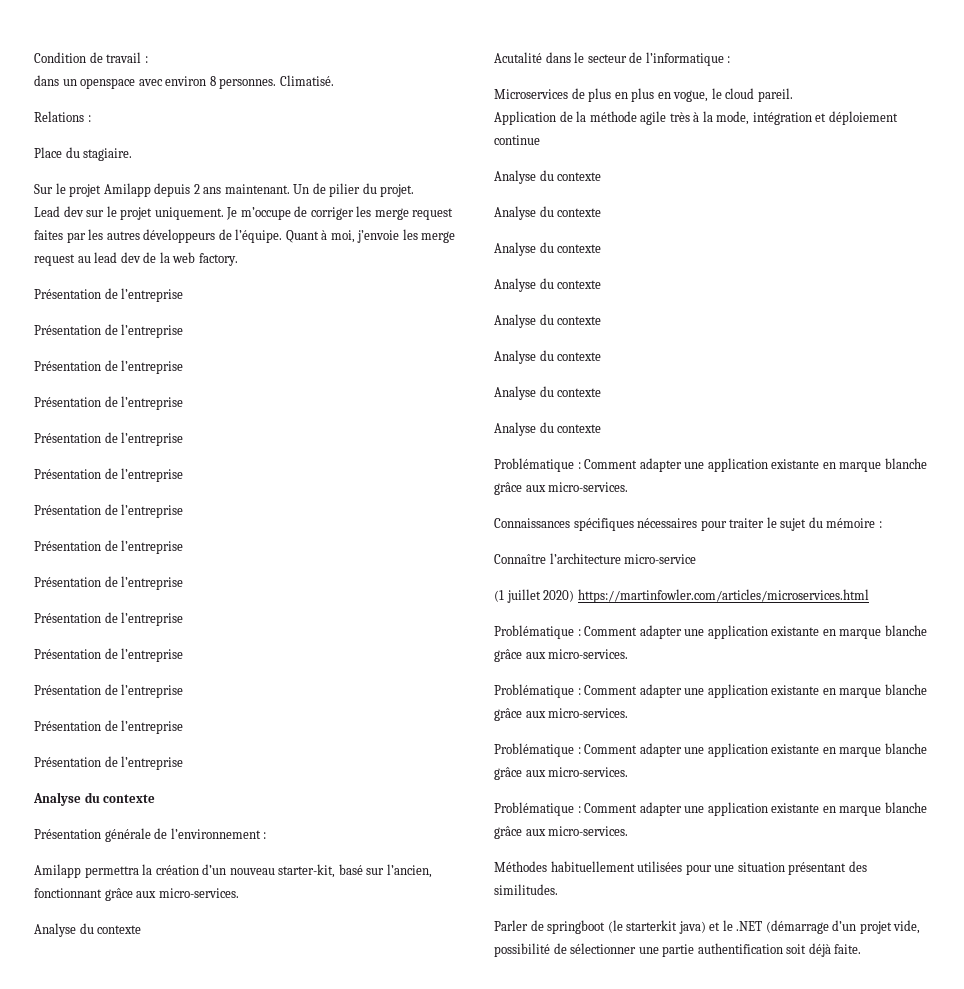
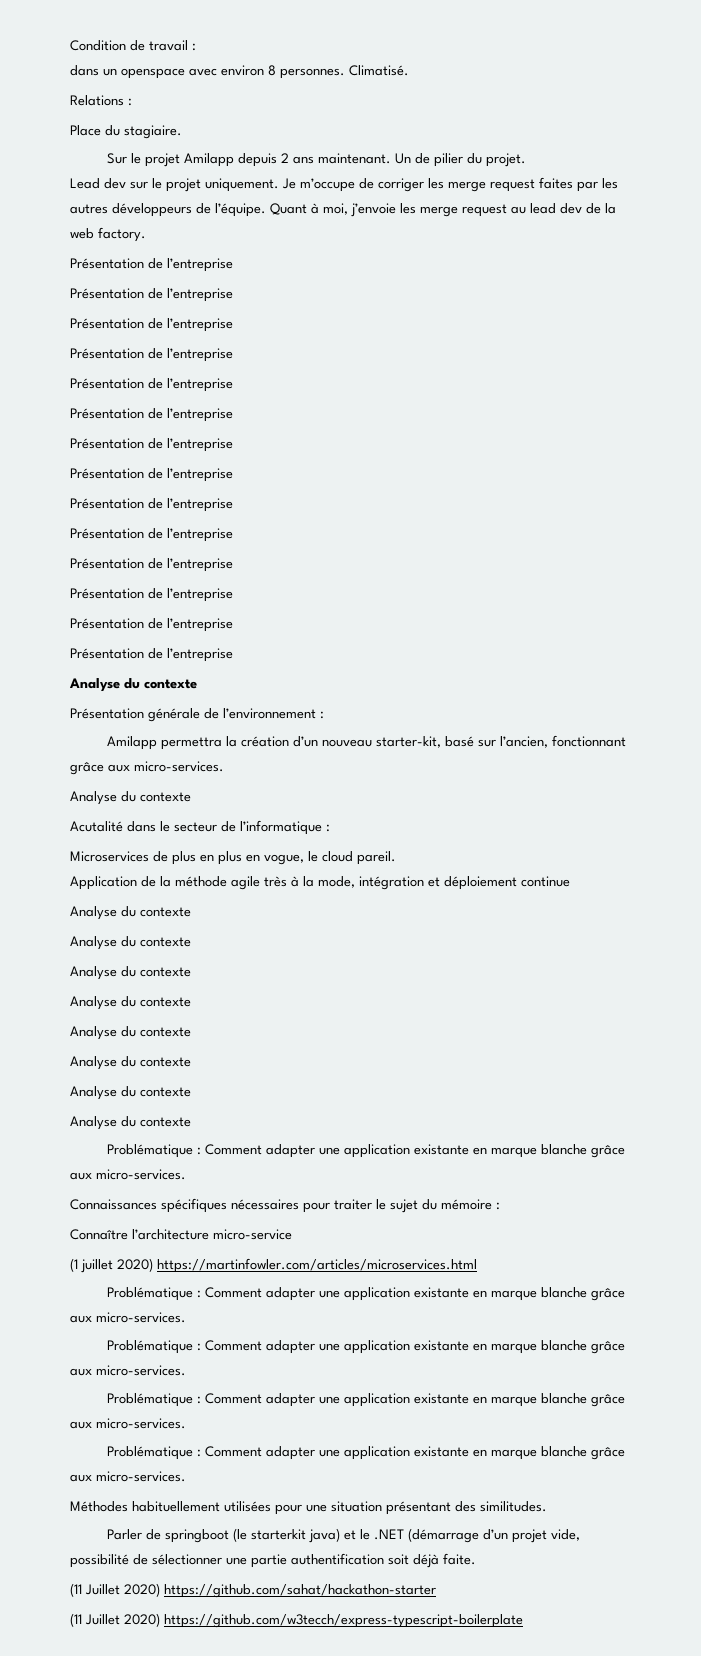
+ (11 Juillet 2020) https://github.com/sahat/hackathon-starter
+ (11 Juillet 2020) https://github.com/w3tecch/express-typescript-boilerplate

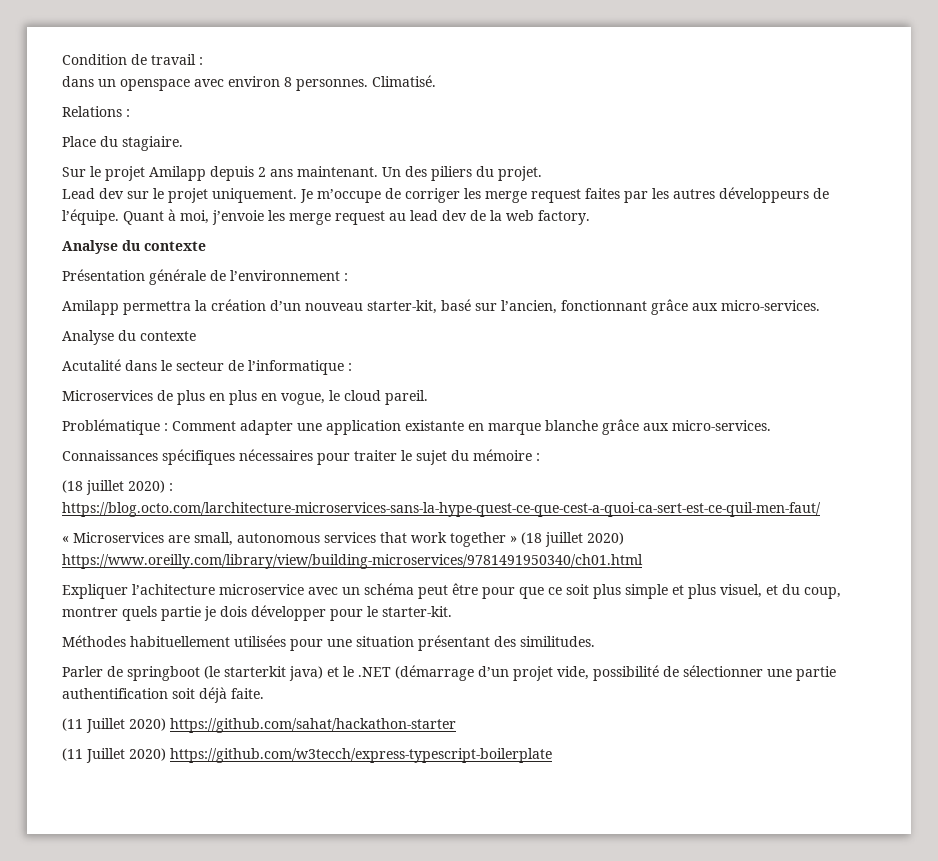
- Un de pilier du projet.
+ Un des piliers du projet.
  Quant à moi, j’envoie les merge request au lead dev de la web factory.
- Présentation de l’entreprise
- Présentation de l’entreprise
- Présentation de l’entreprise
- Présentation de l’entreprise
- Présentation de l’entreprise
- Présentation de l’entreprise
- Présentation de l’entreprise
- Présentation de l’entreprise
- Présentation de l’entreprise
- Présentation de l’entreprise
- Présentation de l’entreprise
- Présentation de l’entreprise
- Présentation de l’entreprise
- Présentation de l’entreprise
- Application de la méthode agile très à la mode, intégration et déploiement continue
- Analyse du contexte
- Analyse du contexte
- Analyse du contexte
- Analyse du contexte
- Analyse du contexte
- Analyse du contexte
- Analyse du contexte
- Analyse du contexte
- Connaître l’architecture micro-service
- (1 juillet 2020) https://martinfowler.com/articles/microservices.html
- Problématique : Comment adapter une application existante en marque blanche grâce aux micro-services.
- Problématique : Comment adapter une application existante en marque blanche grâce aux micro-services.
- Problématique : Comment adapter une application existante en marque blanche grâce aux micro-services.
- Problématique : Comment adapter une application existante en marque blanche grâce aux micro-services.
+ (18 juillet 2020) : https://blog.octo.com/larchitecture-microservices-sans-la-hype-quest-ce-que-cest-a-quoi-ca-sert-est-ce-quil-men-faut/
+ « Microservices are small, autonomous services that work together » (18 juillet 2020) https://www.oreilly.com/library/view/building-microservices/9781491950340/ch01.html
+ Expliquer l’achitecture microservice avec un schéma peut être pour que ce soit plus simple et plus visuel, et du coup, montrer quels partie je dois développer pour le starter-kit.

